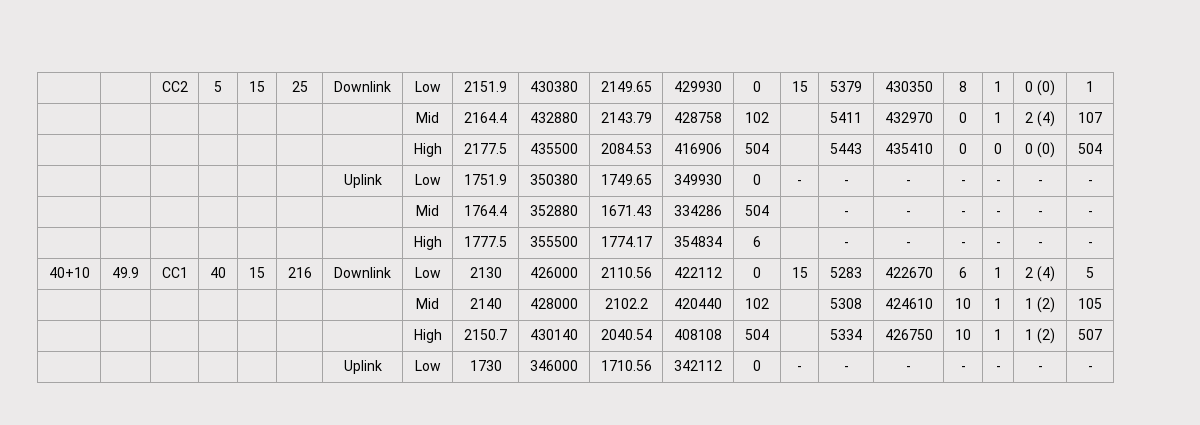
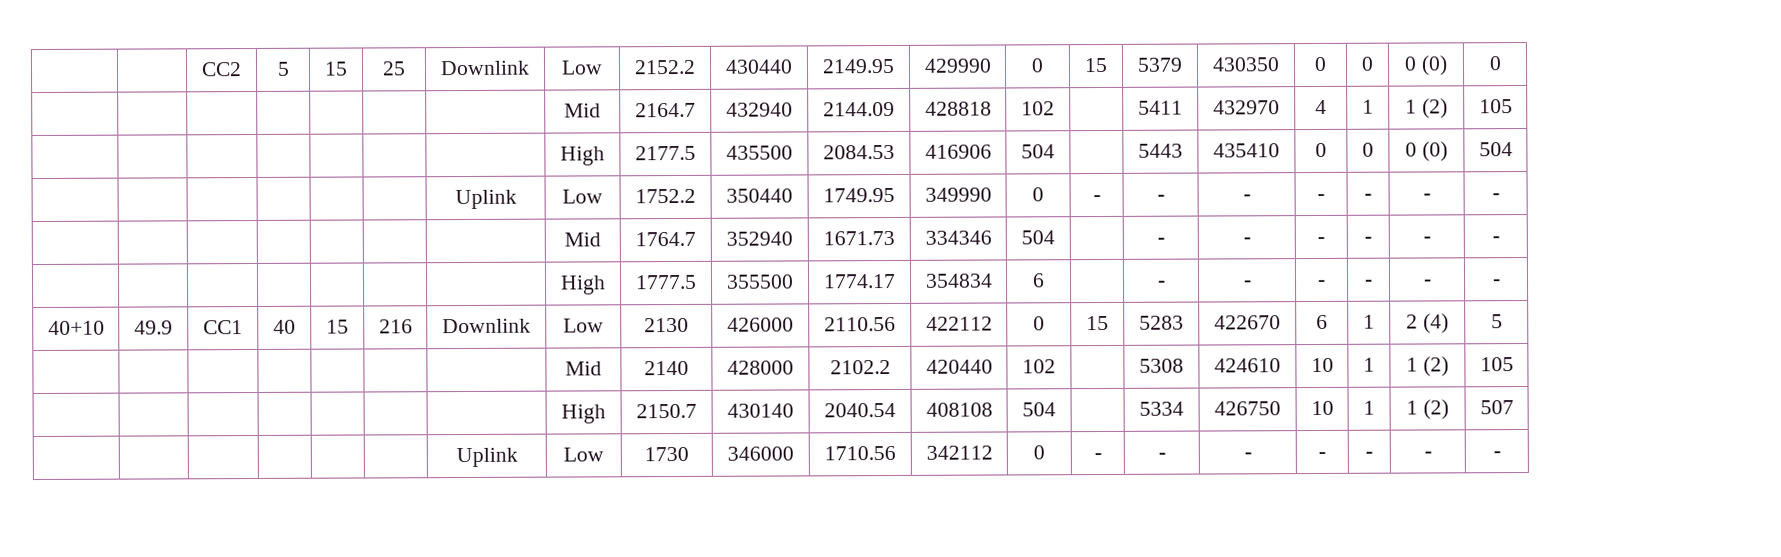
- | | CC2 | 5 | 15 | 25 | Downlink | Low | 2151.9 | 430380 | 2149.65 | 429930 | 0 | 15 | 5379 | 430350 | 8 | 1 | 0 (0) | 1
- | | | | | | | Mid | 2164.4 | 432880 | 2143.79 | 428758 | 102 | | 5411 | 432970 | 0 | 1 | 2 (4) | 107
+ | | CC2 | 5 | 15 | 25 | Downlink | Low | 2152.2 | 430440 | 2149.95 | 429990 | 0 | 15 | 5379 | 430350 | 0 | 0 | 0 (0) | 0
+ | | | | | | | Mid | 2164.7 | 432940 | 2144.09 | 428818 | 102 | | 5411 | 432970 | 4 | 1 | 1 (2) | 105
- | | | | | | Uplink | Low | 1751.9 | 350380 | 1749.65 | 349930 | 0 | - | - | - | - | - | - | -
+ | | | | | | Uplink | Low | 1752.2 | 350440 | 1749.95 | 349990 | 0 | - | - | - | - | - | - | -
- | | | | | | | Mid | 1764.4 | 352880 | 1671.43 | 334286 | 504 | | - | - | - | - | - | -
+ | | | | | | | Mid | 1764.7 | 352940 | 1671.73 | 334346 | 504 | | - | - | - | - | - | -

